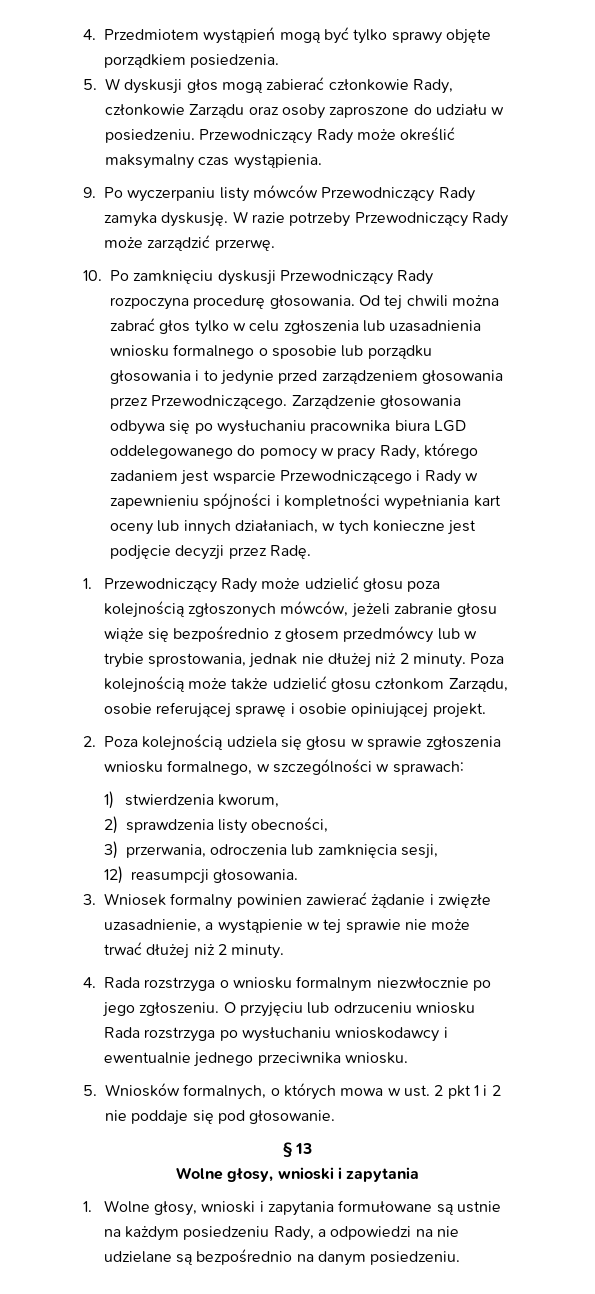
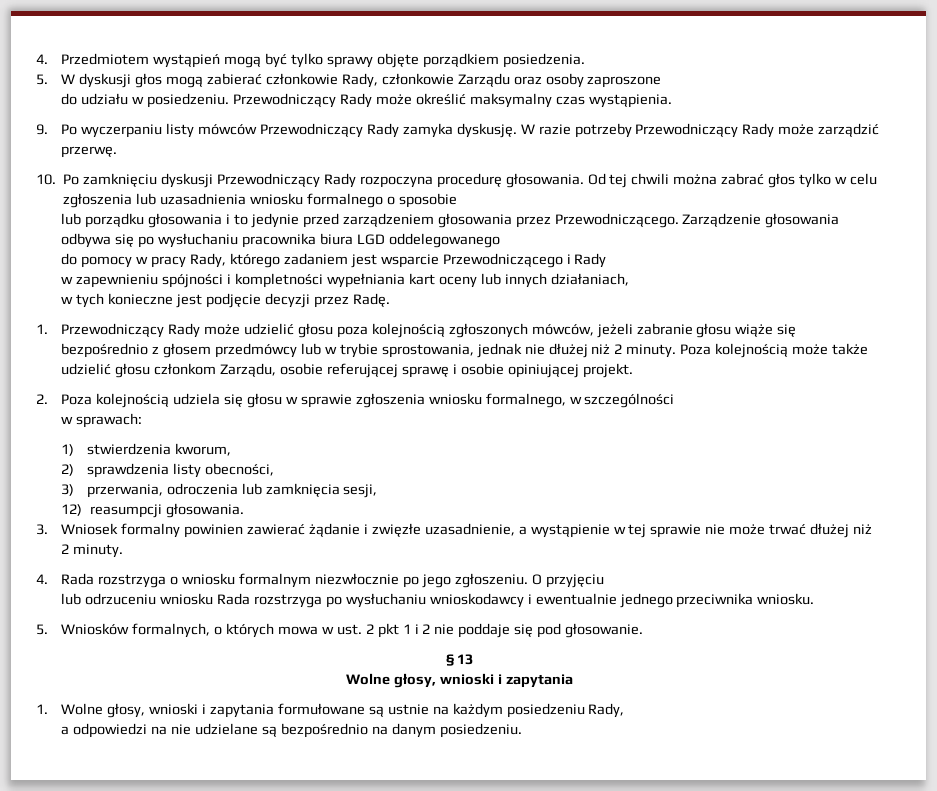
- 5. W dyskusji głos mogą zabierać członkowie Rady, członkowie Zarządu oraz osoby zaproszone do udziału w posiedzeniu.
+ 5. W dyskusji głos mogą zabierać członkowie Rady, członkowie Zarządu oraz osoby zaproszone
+ do udziału w posiedzeniu.
- Od tej chwili można zabrać głos tylko w celu zgłoszenia lub uzasadnienia wniosku formalnego o sposobie lub porządku głosowania i to jedynie przed zarządzeniem głosowania przez Przewodniczącego.
+ Od tej chwili można zabrać głos tylko w celu zgłoszenia lub uzasadnienia wniosku formalnego o sposobie
+ lub porządku głosowania i to jedynie przed zarządzeniem głosowania przez Przewodniczącego.
- Zarządzenie głosowania odbywa się po wysłuchaniu pracownika biura LGD oddelegowanego do pomocy w pracy Rady, którego zadaniem jest wsparcie Przewodniczącego i Rady w zapewnieniu spójności i kompletności wypełniania kart oceny lub innych działaniach, w tych konieczne jest podjęcie decyzji przez Radę.
+ Zarządzenie głosowania odbywa się po wysłuchaniu pracownika biura LGD oddelegowanego
+ do pomocy w pracy Rady, którego zadaniem jest wsparcie Przewodniczącego i Rady
+ w zapewnieniu spójności i kompletności wypełniania kart oceny lub innych działaniach,
+ w tych konieczne jest podjęcie decyzji przez Radę.
- 2. Poza kolejnością udziela się głosu w sprawie zgłoszenia wniosku formalnego, w szczególności w sprawach:
+ 2. Poza kolejnością udziela się głosu w sprawie zgłoszenia wniosku formalnego, w szczególności
+ w sprawach:
- O przyjęciu lub odrzuceniu wniosku Rada rozstrzyga po wysłuchaniu wnioskodawcy i ewentualnie jednego przeciwnika wniosku.
+ O przyjęciu
+ lub odrzuceniu wniosku Rada rozstrzyga po wysłuchaniu wnioskodawcy i ewentualnie jednego przeciwnika wniosku.
- 1. Wolne głosy, wnioski i zapytania formułowane są ustnie na każdym posiedzeniu Rady, a odpowiedzi na nie udzielane są bezpośrednio na danym posiedzeniu.
+ 1. Wolne głosy, wnioski i zapytania formułowane są ustnie na każdym posiedzeniu Rady,
+ a odpowiedzi na nie udzielane są bezpośrednio na danym posiedzeniu.

